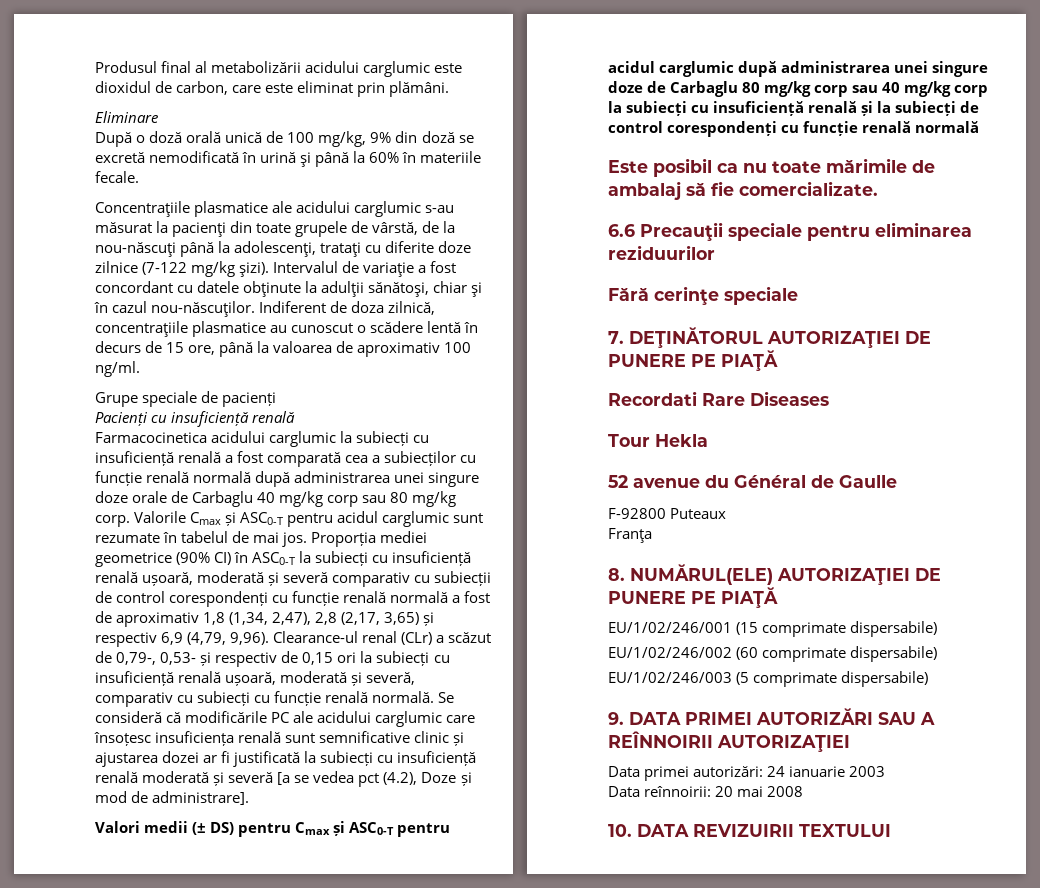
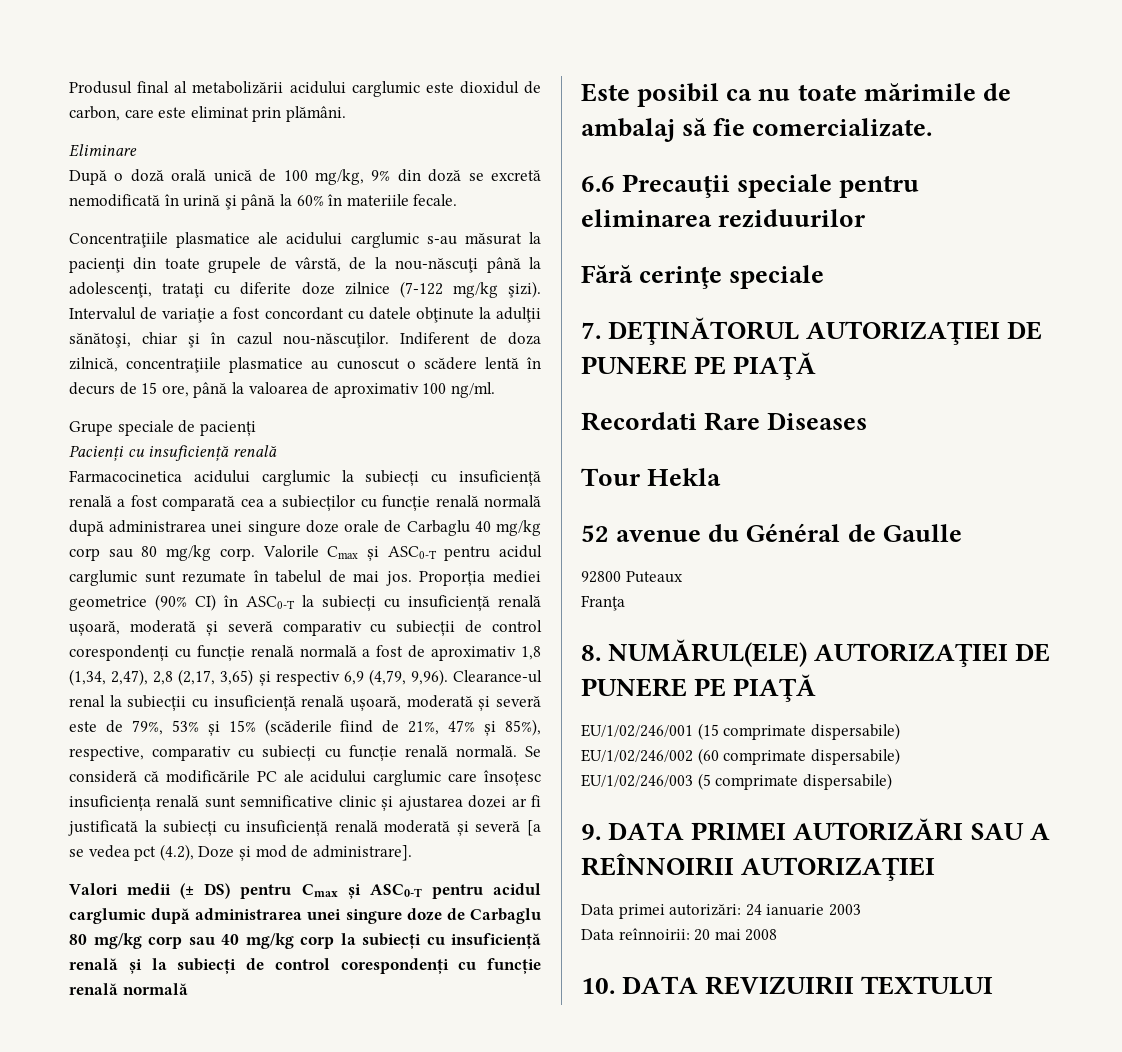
- Clearance-ul renal (CLr) a scăzut de 0,79-, 0,53- și respectiv de 0,15 ori la subiecți cu insuficiență renală ușoară, moderată și severă, comparativ cu subiecți cu funcție renală normală.
+ Clearance-ul renal la subiecții cu insuficiență renală ușoară, moderată și severă este de 79%, 53% și 15% (scăderile fiind de 21%, 47% și 85%), respective, comparativ cu subiecți cu funcție renală normală.
- F-92800 Puteaux
+ 92800 Puteaux

